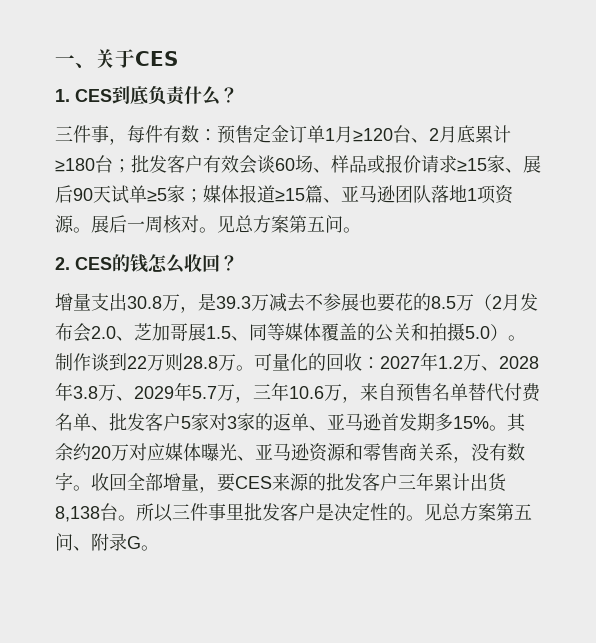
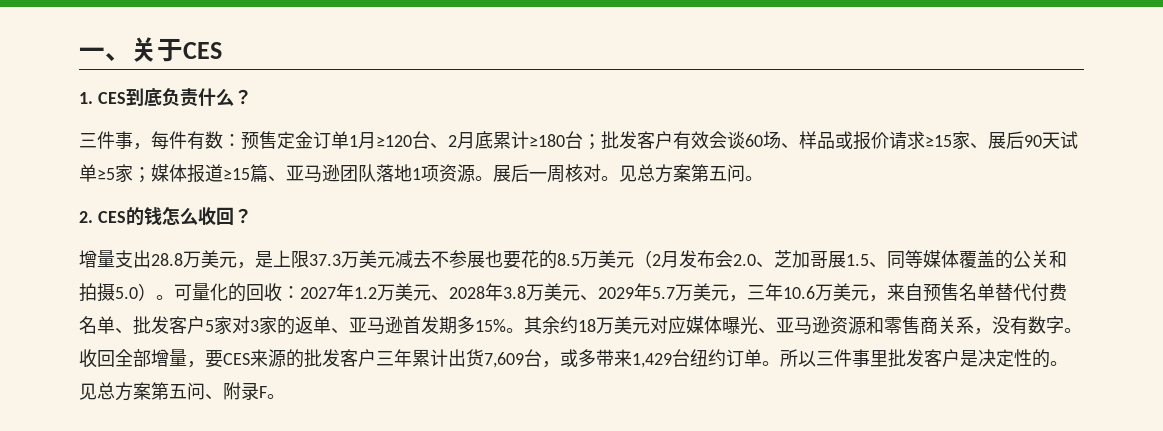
- 增量支出30.8万，是39.3万减去不参展也要花的8.5万（2月发布会2.0、芝加哥展1.5、同等媒体覆盖的公关和拍摄5.0）。
+ 增量支出28.8万美元，是上限37.3万美元减去不参展也要花的8.5万美元（2月发布会2.0、芝加哥展1.5、同等媒体覆盖的公关和拍摄5.0）。
- 制作谈到22万则28.8万。
- 可量化的回收：2027年1.2万、2028年3.8万、2029年5.7万，三年10.6万，来自预售名单替代付费名单、批发客户5家对3家的返单、亚马逊首发期多15%。
+ 可量化的回收：2027年1.2万美元、2028年3.8万美元、2029年5.7万美元，三年10.6万美元，来自预售名单替代付费名单、批发客户5家对3家的返单、亚马逊首发期多15%。
- 其余约20万对应媒体曝光、亚马逊资源和零售商关系，没有数字。
+ 其余约18万美元对应媒体曝光、亚马逊资源和零售商关系，没有数字。
- 收回全部增量，要CES来源的批发客户三年累计出货8,138台。
+ 收回全部增量，要CES来源的批发客户三年累计出货7,609台，或多带来1,429台纽约订单。
- 见总方案第五问、附录G。
+ 见总方案第五问、附录F。

